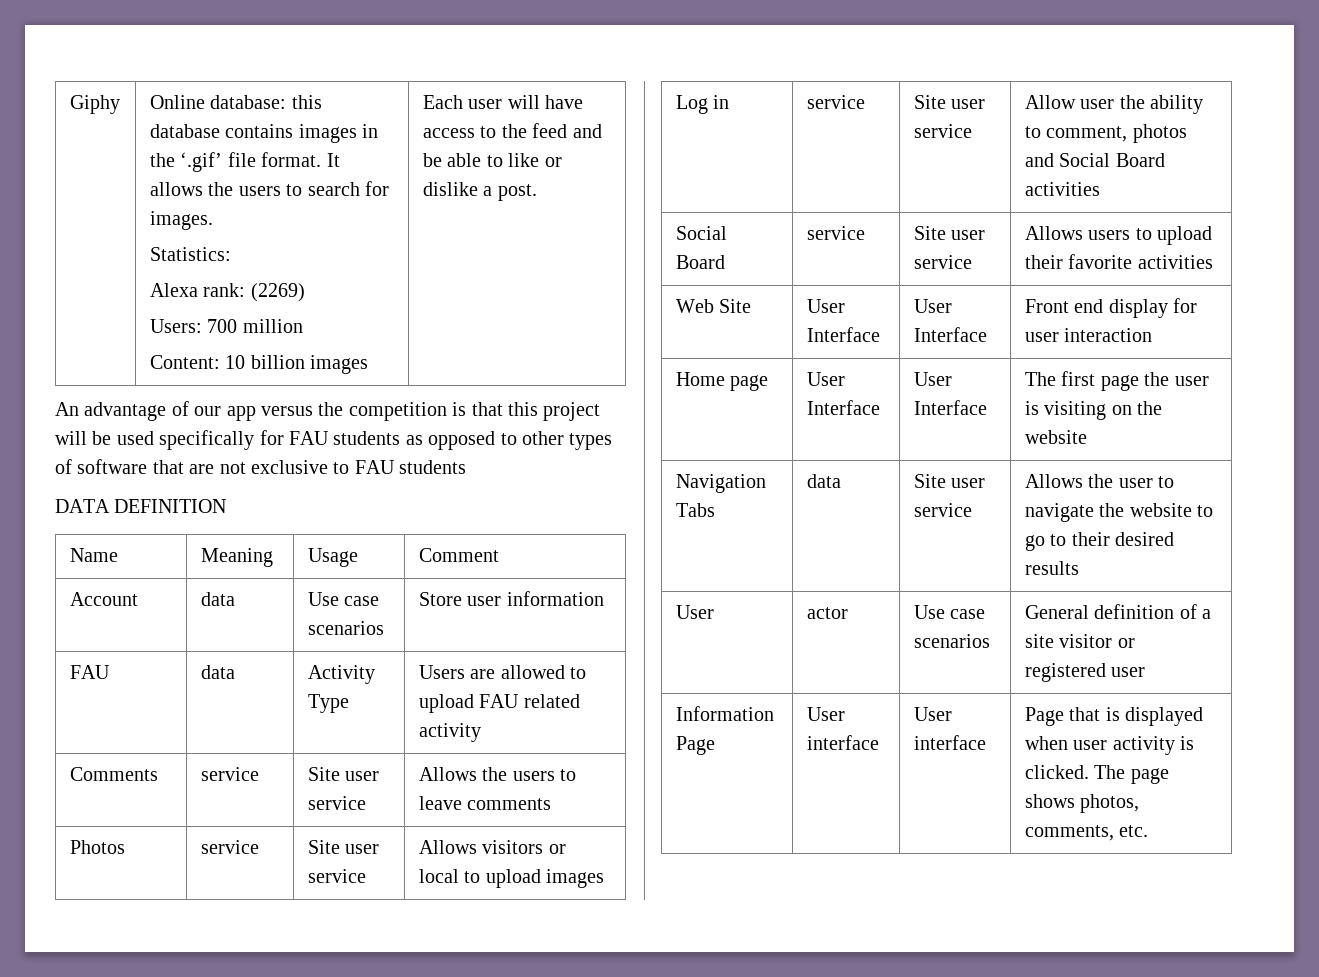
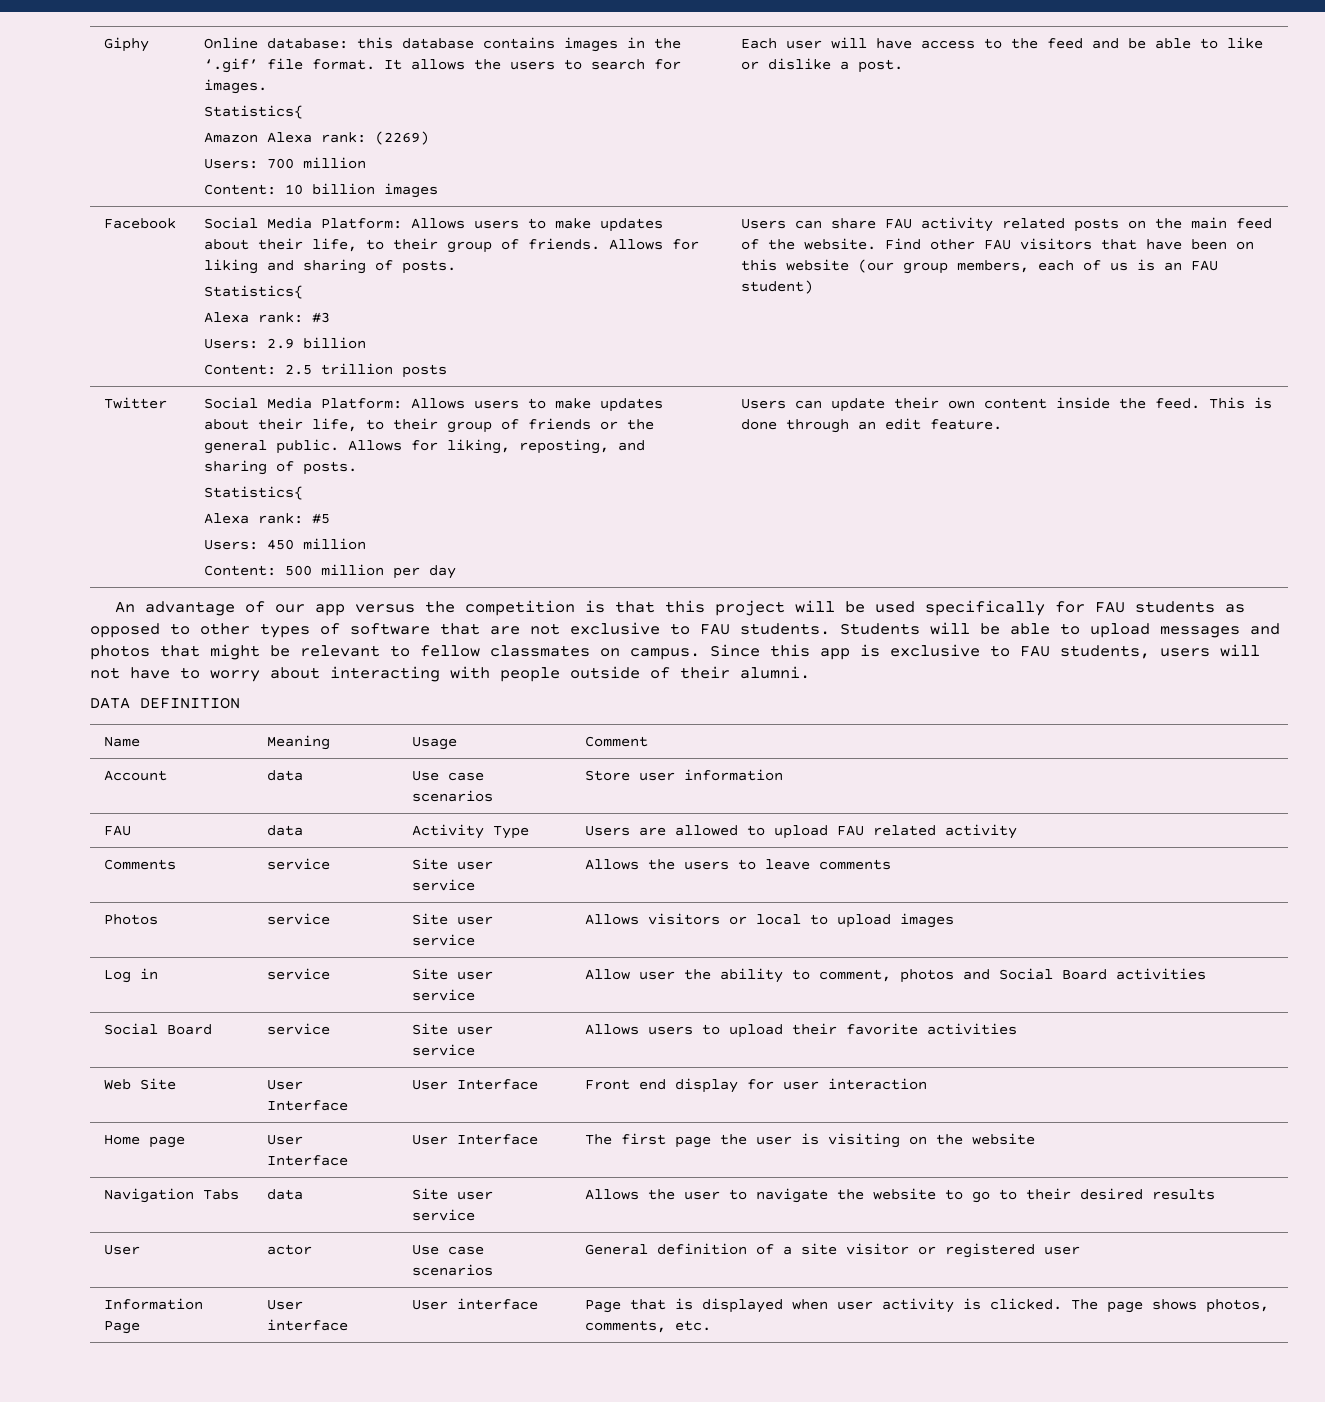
  It allows the users to search for images.
- Statistics:
- Alexa rank: (2269)
+ Statistics{
+ Amazon Alexa rank: (2269)
+ Facebook | Social Media Platform: Allows users to make updates about their life, to their group of friends. Allows for liking and sharing of posts.
+ Statistics{
+ Alexa rank: #3
+ Users: 2.9 billion
+ Content: 2.5 trillion posts | Users can share FAU activity related posts on the main feed of the website. Find other FAU visitors that have been on this website (our group members, each of us is an FAU student)
+ Twitter | Social Media Platform: Allows users to make updates about their life, to their group of friends or the general public. Allows for liking, reposting, and sharing of posts.
+ Statistics{
+ Alexa rank: #5
+ Users: 450 million
+ Content: 500 million per day | Users can update their own content inside the feed. This is done through an edit feature.
- An advantage of our app versus the competition is that this project will be used specifically for FAU students as opposed to other types of software that are not exclusive to FAU students
+ An advantage of our app versus the competition is that this project will be used specifically for FAU students as opposed to other types of software that are not exclusive to FAU students. Students will be able to upload messages and photos that might be relevant to fellow classmates on campus. Since this app is exclusive to FAU students, users will not have to worry about interacting with people outside of their alumni.

